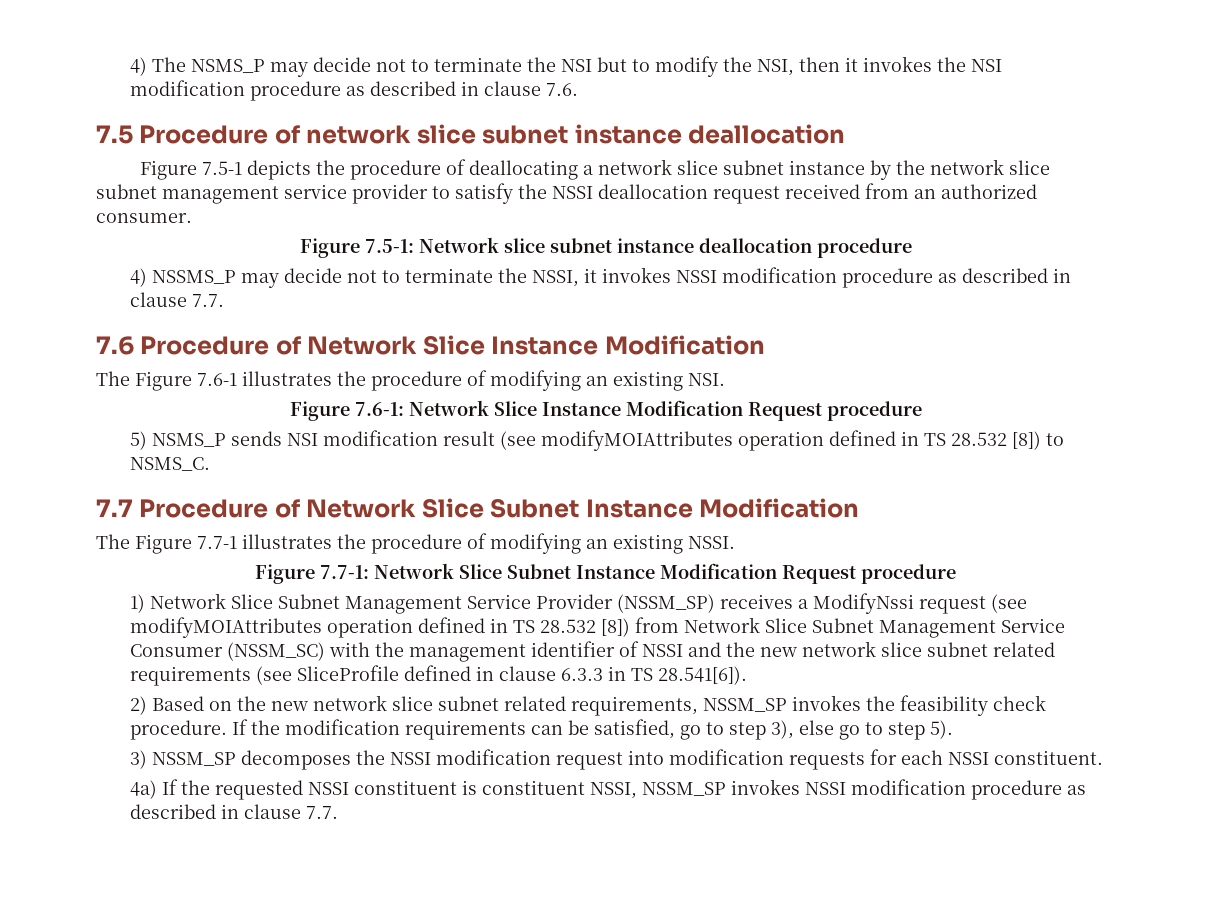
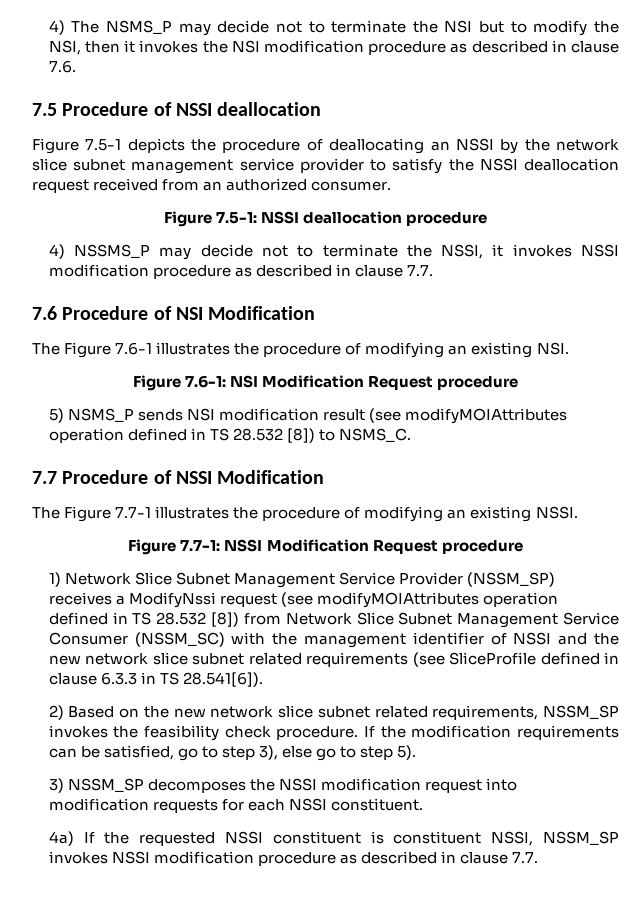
- 7.5 Procedure of network slice subnet instance deallocation
+ 7.5 Procedure of NSSI deallocation
- Figure 7.5-1 depicts the procedure of deallocating a network slice subnet instance by the network slice subnet management service provider to satisfy the NSSI deallocation request received from an authorized consumer.
+ Figure 7.5-1 depicts the procedure of deallocating an NSSI by the network slice subnet management service provider to satisfy the NSSI deallocation request received from an authorized consumer.
- Figure 7.5-1: Network slice subnet instance deallocation procedure
+ Figure 7.5-1: NSSI deallocation procedure
- 7.6 Procedure of Network Slice Instance Modification
+ 7.6 Procedure of NSI Modification
- Figure 7.6-1: Network Slice Instance Modification Request procedure
+ Figure 7.6-1: NSI Modification Request procedure
- 7.7 Procedure of Network Slice Subnet Instance Modification
+ 7.7 Procedure of NSSI Modification
- Figure 7.7-1: Network Slice Subnet Instance Modification Request procedure
+ Figure 7.7-1: NSSI Modification Request procedure

